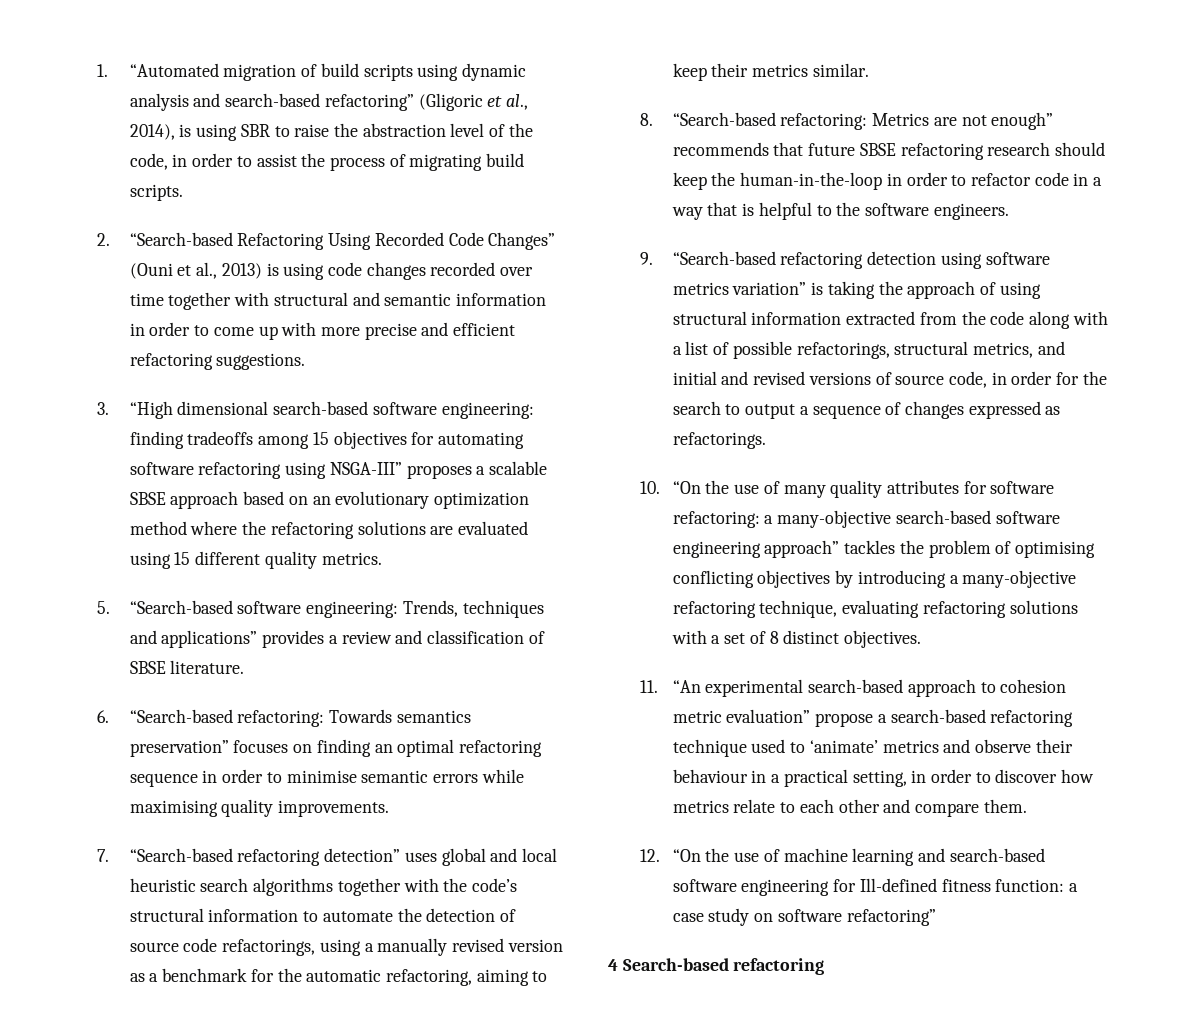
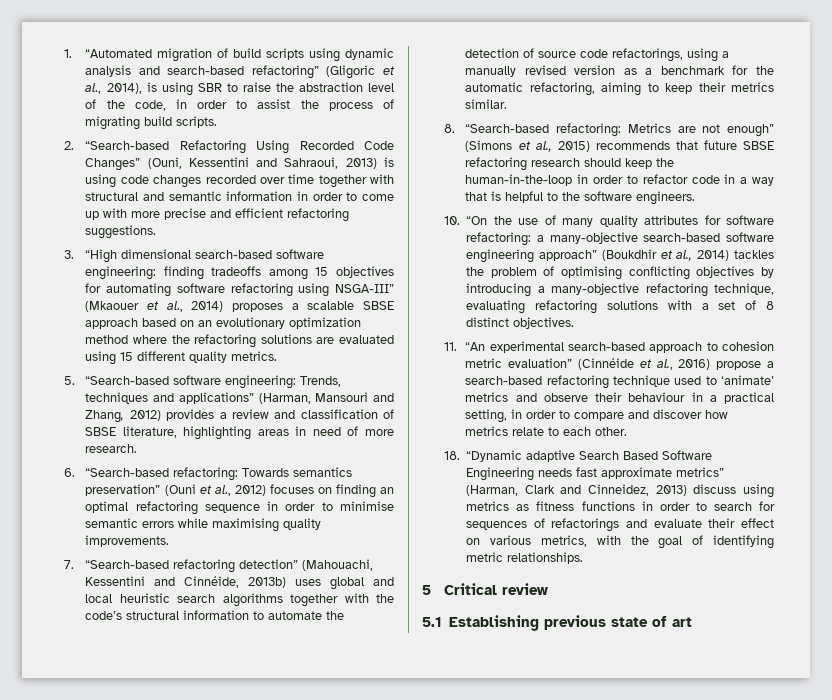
- 2. “Search-based Refactoring Using Recorded Code Changes” (Ouni et al., 2013) is using code changes recorded over time together with structural and semantic information in order to come up with more precise and efficient refactoring suggestions.
+ 2. “Search-based Refactoring Using Recorded Code Changes” (Ouni, Kessentini and Sahraoui, 2013) is using code changes recorded over time together with structural and semantic information in order to come up with more precise and efficient refactoring suggestions.
- 3. “High dimensional search-based software engineering: finding tradeoffs among 15 objectives for automating software refactoring using NSGA-III” proposes a scalable SBSE approach based on an evolutionary optimization method where the refactoring solutions are evaluated using 15 different quality metrics.
+ 3. “High dimensional search-based software engineering: finding tradeoffs among 15 objectives for automating software refactoring using NSGA-III” (Mkaouer et al., 2014) proposes a scalable SBSE approach based on an evolutionary optimization method where the refactoring solutions are evaluated using 15 different quality metrics.
- 5. “Search-based software engineering: Trends, techniques and applications” provides a review and classification of SBSE literature.
+ 5. “Search-based software engineering: Trends, techniques and applications” (Harman, Mansouri and Zhang, 2012) provides a review and classification of SBSE literature, highlighting areas in need of more research.
- 6. “Search-based refactoring: Towards semantics preservation” focuses on finding an optimal refactoring sequence in order to minimise semantic errors while maximising quality improvements.
+ 6. “Search-based refactoring: Towards semantics preservation” (Ouni et al., 2012) focuses on finding an optimal refactoring sequence in order to minimise semantic errors while maximising quality improvements.
- 7. “Search-based refactoring detection” uses global and local heuristic search algorithms together with the code’s structural information to automate the detection of source code refactorings, using a manually revised version as a benchmark for the automatic refactoring, aiming to keep their metrics similar.
+ 7. “Search-based refactoring detection” (Mahouachi, Kessentini and Cinnéide, 2013b) uses global and local heuristic search algorithms together with the code’s structural information to automate the detection of source code refactorings, using a manually revised version as a benchmark for the automatic refactoring, aiming to keep their metrics similar.
- 8. “Search-based refactoring: Metrics are not enough” recommends that future SBSE refactoring research should keep the human-in-the-loop in order to refactor code in a way that is helpful to the software engineers.
+ 8. “Search-based refactoring: Metrics are not enough” (Simons et al., 2015) recommends that future SBSE refactoring research should keep the human-in-the-loop in order to refactor code in a way that is helpful to the software engineers.
- 9. “Search-based refactoring detection using software metrics variation” is taking the approach of using structural information extracted from the code along with a list of possible refactorings, structural metrics, and initial and revised versions of source code, in order for the search to output a sequence of changes expressed as refactorings.
- 10. “On the use of many quality attributes for software refactoring: a many-objective search-based software engineering approach” tackles the problem of optimising conflicting objectives by introducing a many-objective refactoring technique, evaluating refactoring solutions with a set of 8 distinct objectives.
+ 10. “On the use of many quality attributes for software refactoring: a many-objective search-based software engineering approach” (Boukdhir et al., 2014) tackles the problem of optimising conflicting objectives by introducing a many-objective refactoring technique, evaluating refactoring solutions with a set of 8 distinct objectives.
- 11. “An experimental search-based approach to cohesion metric evaluation” propose a search-based refactoring technique used to ‘animate’ metrics and observe their behaviour in a practical setting, in order to discover how metrics relate to each other and compare them.
- 12. “On the use of machine learning and search-based software engineering for Ill-defined fitness function: a case study on software refactoring”
- 4 Search-based refactoring
+ 11. “An experimental search-based approach to cohesion metric evaluation” (Cinnéide et al., 2016) propose a search-based refactoring technique used to ‘animate’ metrics and observe their behaviour in a practical setting, in order to compare and discover how metrics relate to each other.
+ 18. “Dynamic adaptive Search Based Software Engineering needs fast approximate metrics” (Harman, Clark and Cinneidez, 2013) discuss using metrics as fitness functions in order to search for sequences of refactorings and evaluate their effect on various metrics, with the goal of identifying metric relationships.
+ 5 Critical review
+ 5.1 Establishing previous state of art

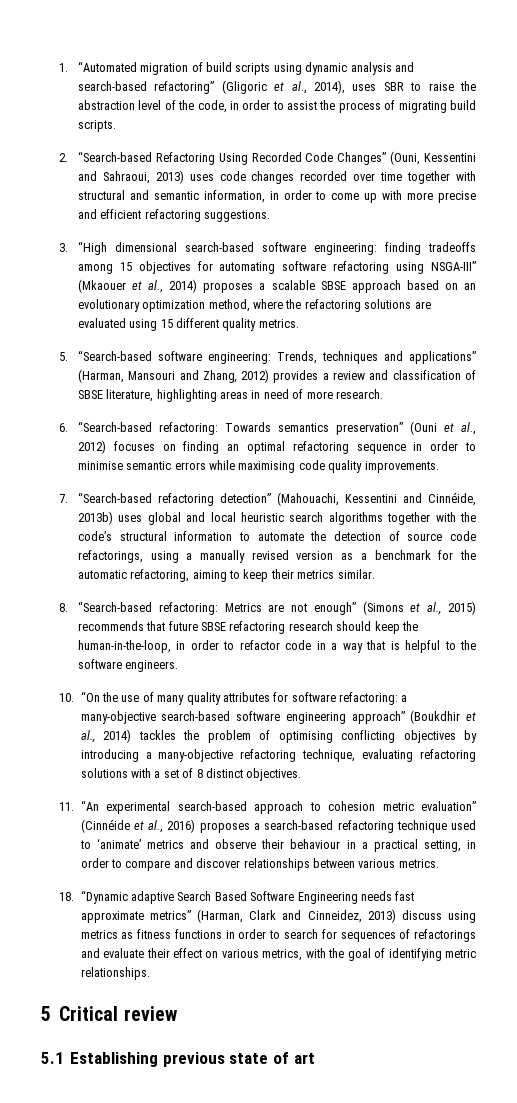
- 1. “Automated migration of build scripts using dynamic analysis and search-based refactoring” (Gligoric et al., 2014), is using SBR to raise the abstraction level of the code, in order to assist the process of migrating build scripts.
+ 1. “Automated migration of build scripts using dynamic analysis and search-based refactoring” (Gligoric et al., 2014), uses SBR to raise the abstraction level of the code, in order to assist the process of migrating build scripts.
- 2. “Search-based Refactoring Using Recorded Code Changes” (Ouni, Kessentini and Sahraoui, 2013) is using code changes recorded over time together with structural and semantic information in order to come up with more precise and efficient refactoring suggestions.
+ 2. “Search-based Refactoring Using Recorded Code Changes” (Ouni, Kessentini and Sahraoui, 2013) uses code changes recorded over time together with structural and semantic information, in order to come up with more precise and efficient refactoring suggestions.
- 3. “High dimensional search-based software engineering: finding tradeoffs among 15 objectives for automating software refactoring using NSGA-III” (Mkaouer et al., 2014) proposes a scalable SBSE approach based on an evolutionary optimization method where the refactoring solutions are evaluated using 15 different quality metrics.
+ 3. “High dimensional search-based software engineering: finding tradeoffs among 15 objectives for automating software refactoring using NSGA-III” (Mkaouer et al., 2014) proposes a scalable SBSE approach based on an evolutionary optimization method, where the refactoring solutions are evaluated using 15 different quality metrics.
- 6. “Search-based refactoring: Towards semantics preservation” (Ouni et al., 2012) focuses on finding an optimal refactoring sequence in order to minimise semantic errors while maximising quality improvements.
+ 6. “Search-based refactoring: Towards semantics preservation” (Ouni et al., 2012) focuses on finding an optimal refactoring sequence in order to minimise semantic errors while maximising code quality improvements.
- 8. “Search-based refactoring: Metrics are not enough” (Simons et al., 2015) recommends that future SBSE refactoring research should keep the human-in-the-loop in order to refactor code in a way that is helpful to the software engineers.
+ 8. “Search-based refactoring: Metrics are not enough” (Simons et al., 2015) recommends that future SBSE refactoring research should keep the human-in-the-loop, in order to refactor code in a way that is helpful to the software engineers.
- 11. “An experimental search-based approach to cohesion metric evaluation” (Cinnéide et al., 2016) propose a search-based refactoring technique used to ‘animate’ metrics and observe their behaviour in a practical setting, in order to compare and discover how metrics relate to each other.
+ 11. “An experimental search-based approach to cohesion metric evaluation” (Cinnéide et al., 2016) proposes a search-based refactoring technique used to ‘animate’ metrics and observe their behaviour in a practical setting, in order to compare and discover relationships between various metrics.

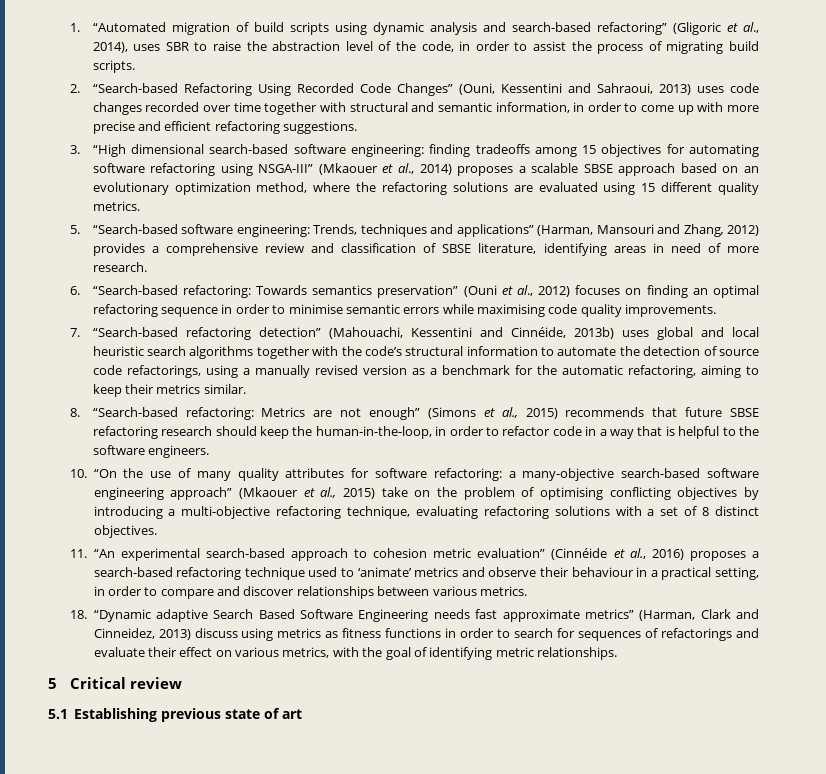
- 5. “Search-based software engineering: Trends, techniques and applications” (Harman, Mansouri and Zhang, 2012) provides a review and classification of SBSE literature, highlighting areas in need of more research.
+ 5. “Search-based software engineering: Trends, techniques and applications” (Harman, Mansouri and Zhang, 2012) provides a comprehensive review and classification of SBSE literature, identifying areas in need of more research.
- 10. “On the use of many quality attributes for software refactoring: a many-objective search-based software engineering approach” (Boukdhir et al., 2014) tackles the problem of optimising conflicting objectives by introducing a many-objective refactoring technique, evaluating refactoring solutions with a set of 8 distinct objectives.
+ 10. “On the use of many quality attributes for software refactoring: a many-objective search-based software engineering approach” (Mkaouer et al., 2015) take on the problem of optimising conflicting objectives by introducing a multi-objective refactoring technique, evaluating refactoring solutions with a set of 8 distinct objectives.

